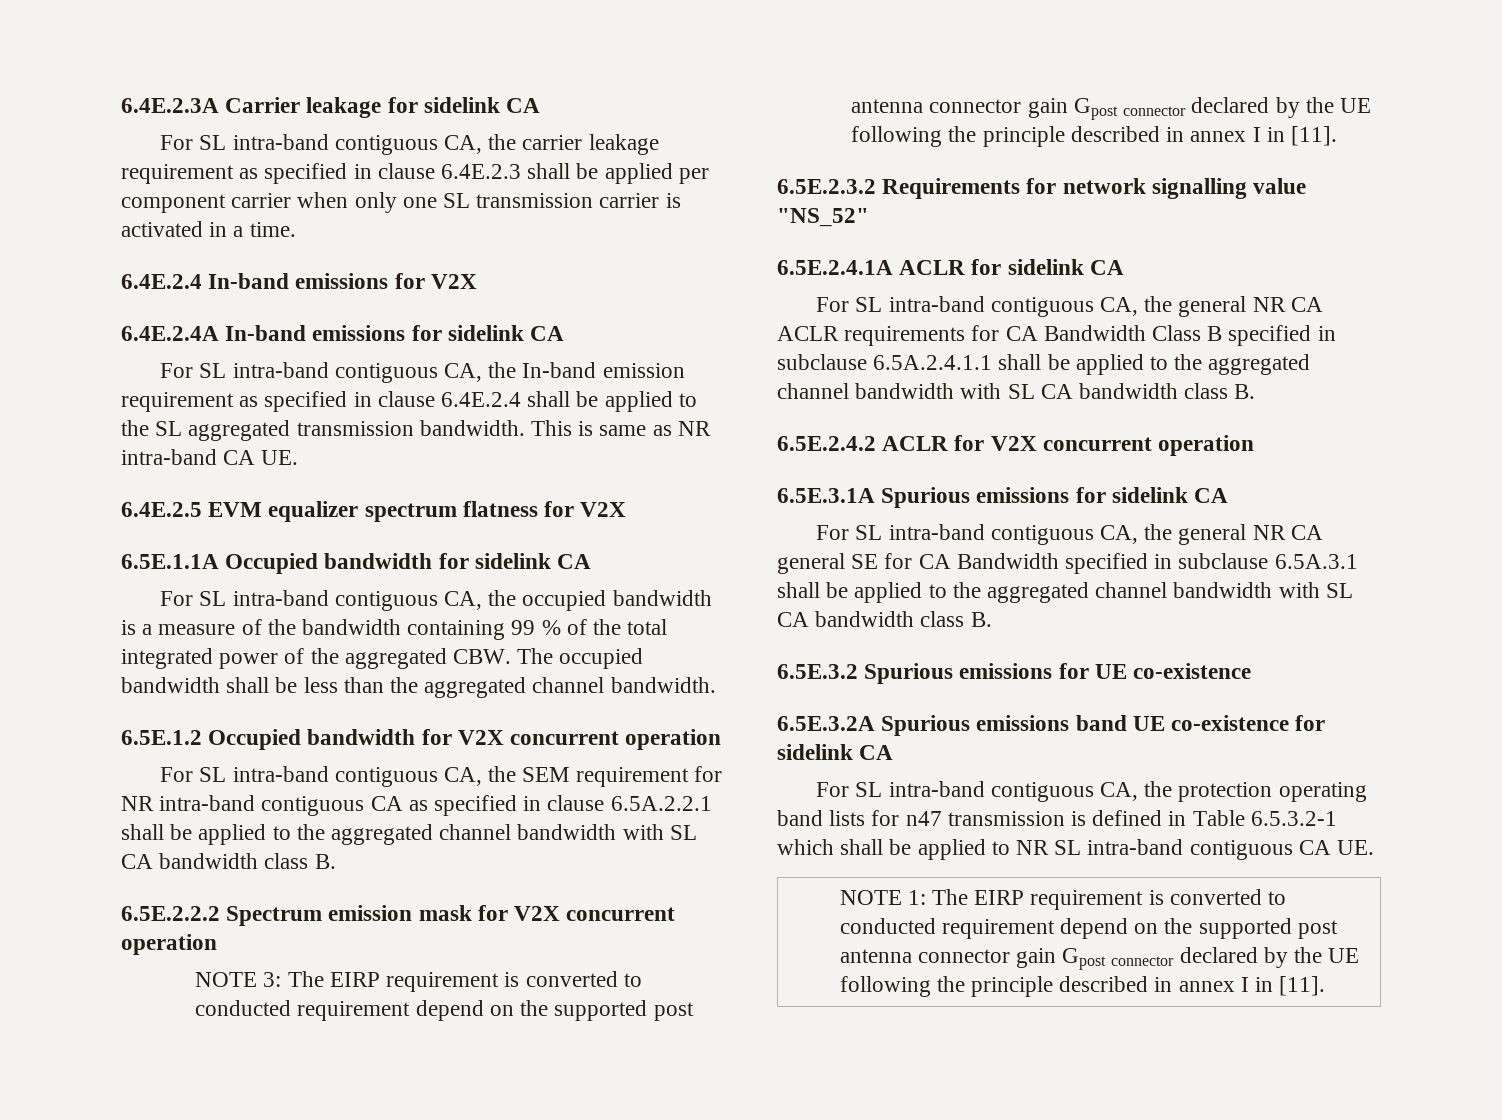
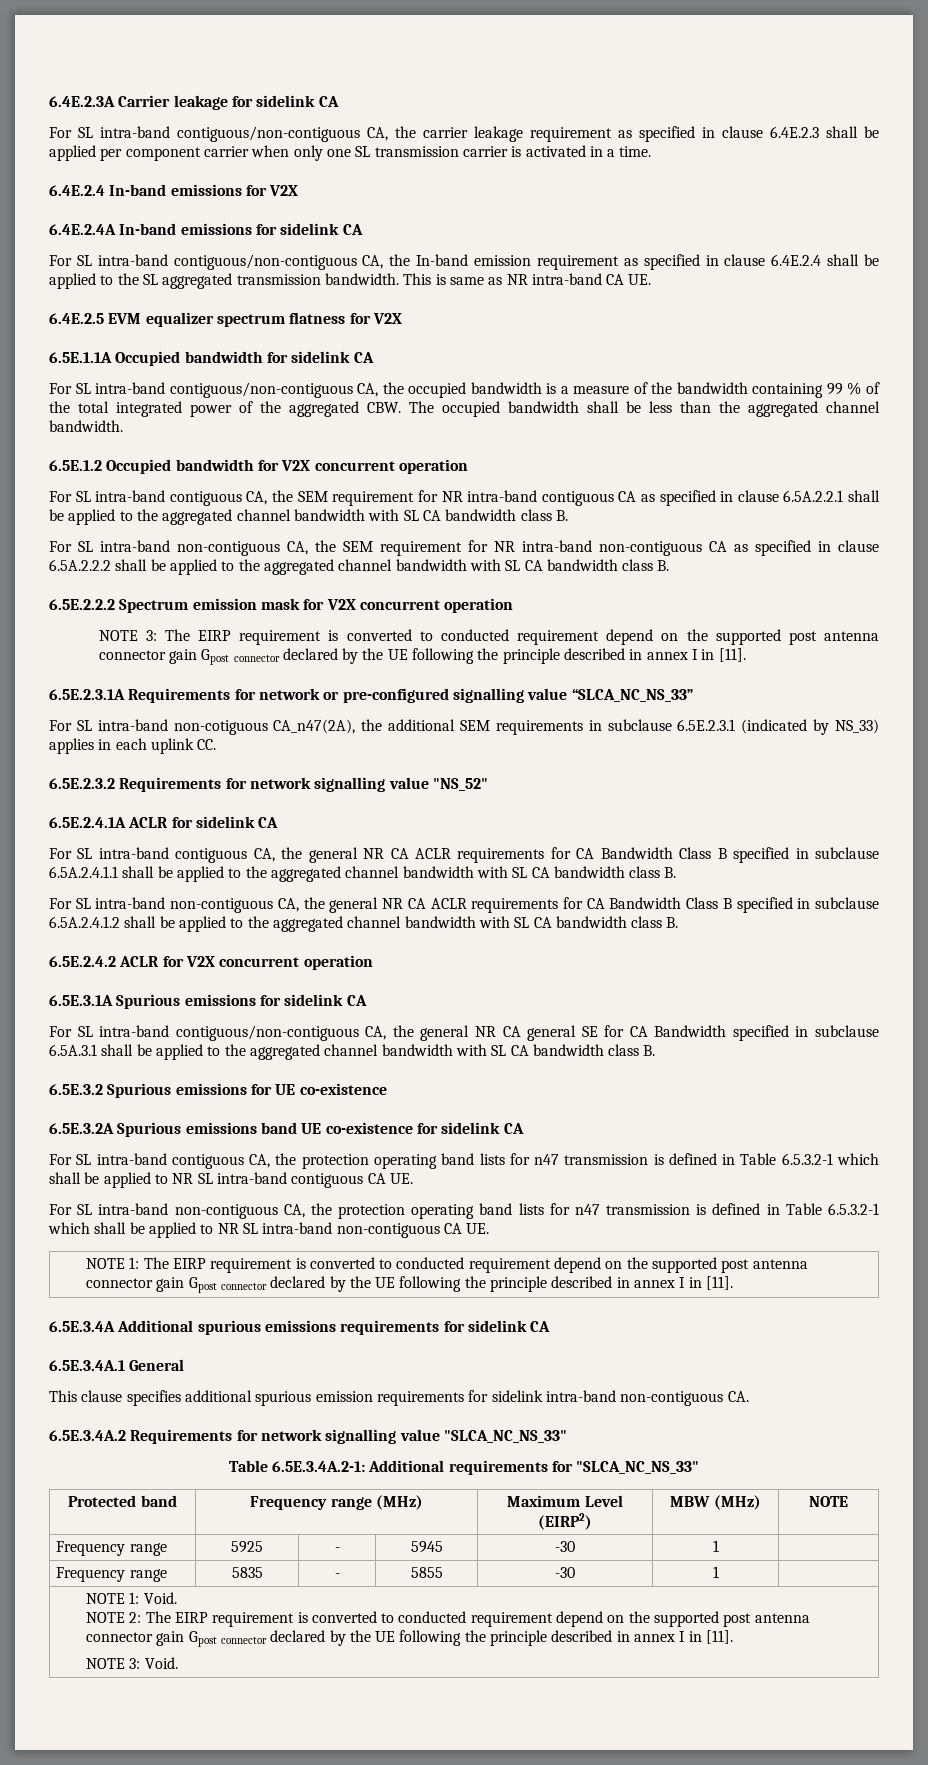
- For SL intra-band contiguous CA, the carrier leakage requirement as specified in clause 6.4E.2.3 shall be applied per component carrier when only one SL transmission carrier is activated in a time.
+ For SL intra-band contiguous/non-contiguous CA, the carrier leakage requirement as specified in clause 6.4E.2.3 shall be applied per component carrier when only one SL transmission carrier is activated in a time.
- For SL intra-band contiguous CA, the In-band emission requirement as specified in clause 6.4E.2.4 shall be applied to the SL aggregated transmission bandwidth.
+ For SL intra-band contiguous/non-contiguous CA, the In-band emission requirement as specified in clause 6.4E.2.4 shall be applied to the SL aggregated transmission bandwidth.
- For SL intra-band contiguous CA, the occupied bandwidth is a measure of the bandwidth containing 99 % of the total integrated power of the aggregated CBW. The occupied bandwidth shall be less than the aggregated channel bandwidth.
+ For SL intra-band contiguous/non-contiguous CA, the occupied bandwidth is a measure of the bandwidth containing 99 % of the total integrated power of the aggregated CBW. The occupied bandwidth shall be less than the aggregated channel bandwidth.
+ For SL intra-band non-contiguous CA, the SEM requirement for NR intra-band non-contiguous CA as specified in clause 6.5A.2.2.2 shall be applied to the aggregated channel bandwidth with SL CA bandwidth class B.
+ 6.5E.2.3.1A Requirements for network or pre-configured signalling value “SLCA_NC_NS_33”
+ For SL intra-band non-cotiguous CA_n47(2A), the additional SEM requirements in subclause 6.5E.2.3.1 (indicated by NS_33) applies in each uplink CC.
+ For SL intra-band non-contiguous CA, the general NR CA ACLR requirements for CA Bandwidth Class B specified in subclause 6.5A.2.4.1.2 shall be applied to the aggregated channel bandwidth with SL CA bandwidth class B.
- For SL intra-band contiguous CA, the general NR CA general SE for CA Bandwidth specified in subclause 6.5A.3.1 shall be applied to the aggregated channel bandwidth with SL CA bandwidth class B.
+ For SL intra-band contiguous/non-contiguous CA, the general NR CA general SE for CA Bandwidth specified in subclause 6.5A.3.1 shall be applied to the aggregated channel bandwidth with SL CA bandwidth class B.
+ For SL intra-band non-contiguous CA, the protection operating band lists for n47 transmission is defined in Table 6.5.3.2-1 which shall be applied to NR SL intra-band non-contiguous CA UE.
+ 6.5E.3.4A Additional spurious emissions requirements for sidelink CA
+ 6.5E.3.4A.1 General
+ This clause specifies additional spurious emission requirements for sidelink intra-band non-contiguous CA.
+ 6.5E.3.4A.2 Requirements for network signalling value "SLCA_NC_NS_33"
+ Table 6.5E.3.4A.2-1: Additional requirements for "SLCA_NC_NS_33"
+ Protected band | Frequency range (MHz) | Maximum Level (EIRP2) | MBW (MHz) | NOTE
+ Frequency range | 5925 | - | 5945 | -30 | 1 |
+ Frequency range | 5835 | - | 5855 | -30 | 1 |
+ NOTE 1: Void.
+ NOTE 2: The EIRP requirement is converted to conducted requirement depend on the supported post antenna connector gain Gpost connector declared by the UE following the principle described in annex I in [11].
+ NOTE 3: Void.

